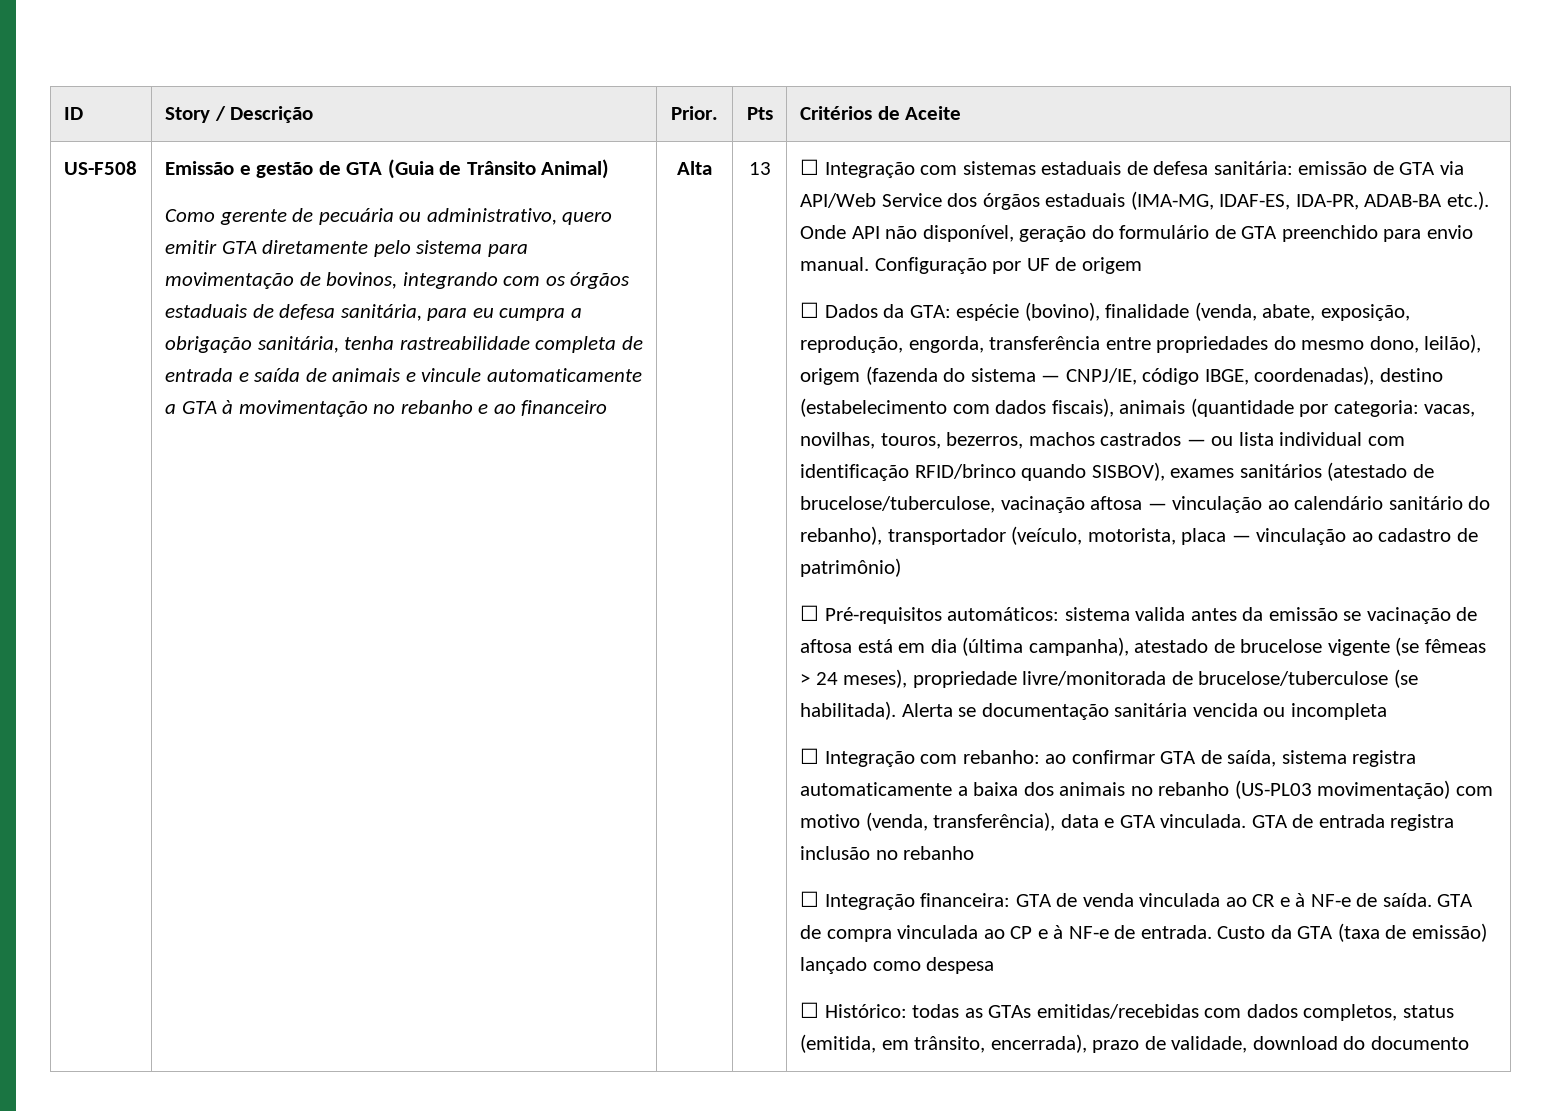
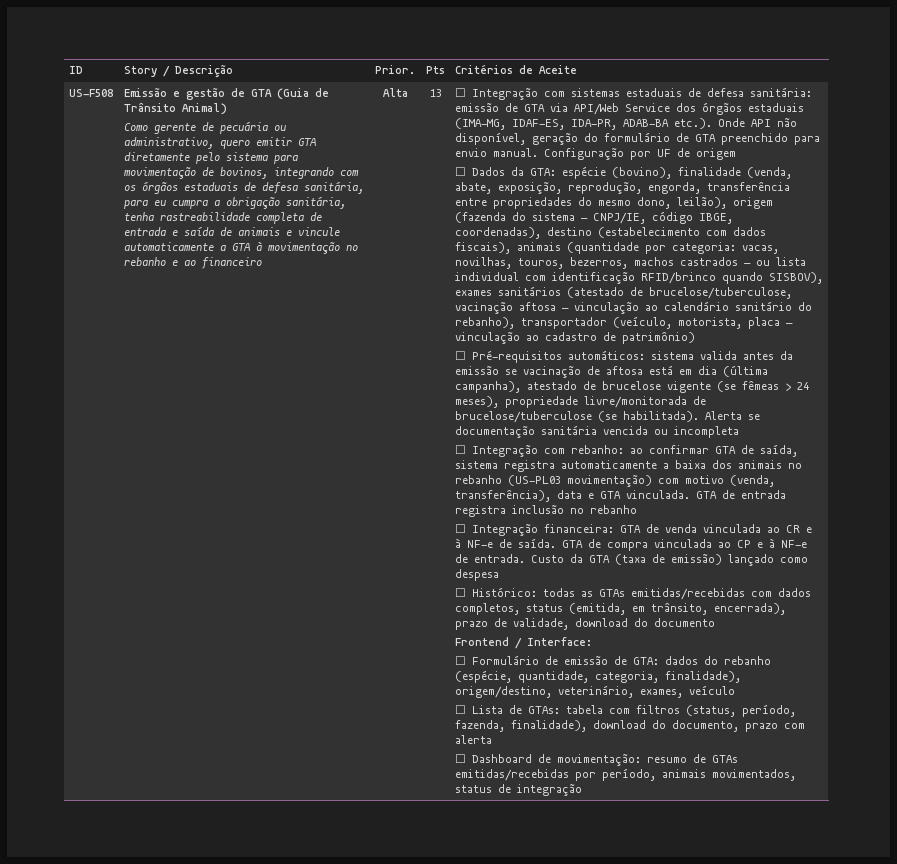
+ Frontend / Interface:
+ ☐ Formulário de emissão de GTA: dados do rebanho (espécie, quantidade, categoria, finalidade), origem/destino, veterinário, exames, veículo
+ ☐ Lista de GTAs: tabela com filtros (status, período, fazenda, finalidade), download do documento, prazo com alerta
+ ☐ Dashboard de movimentação: resumo de GTAs emitidas/recebidas por período, animais movimentados, status de integração

